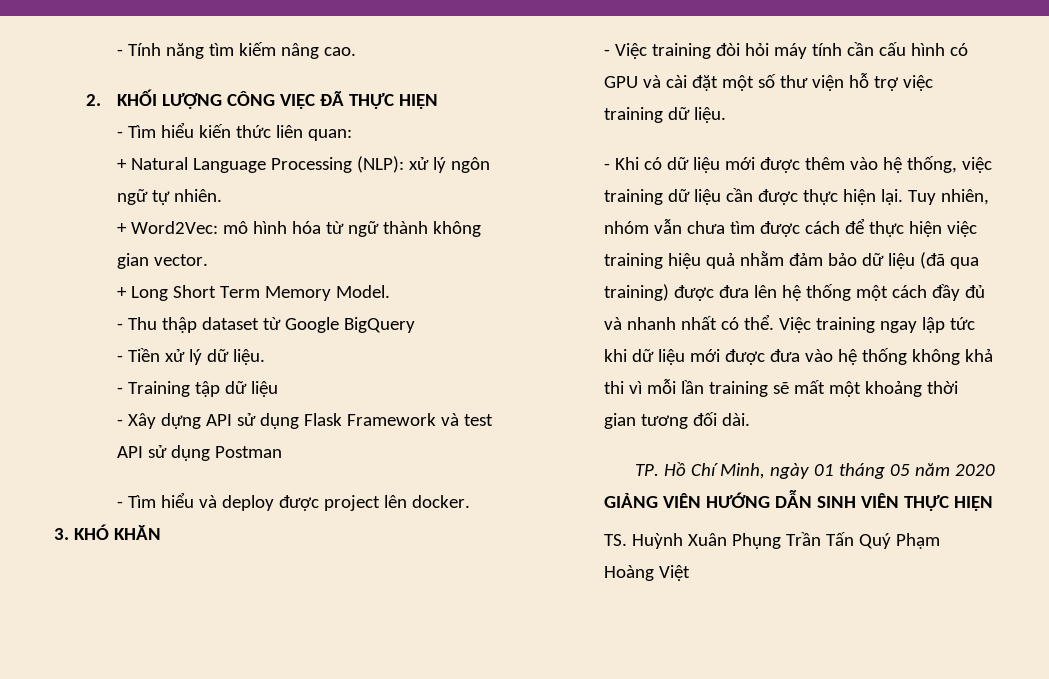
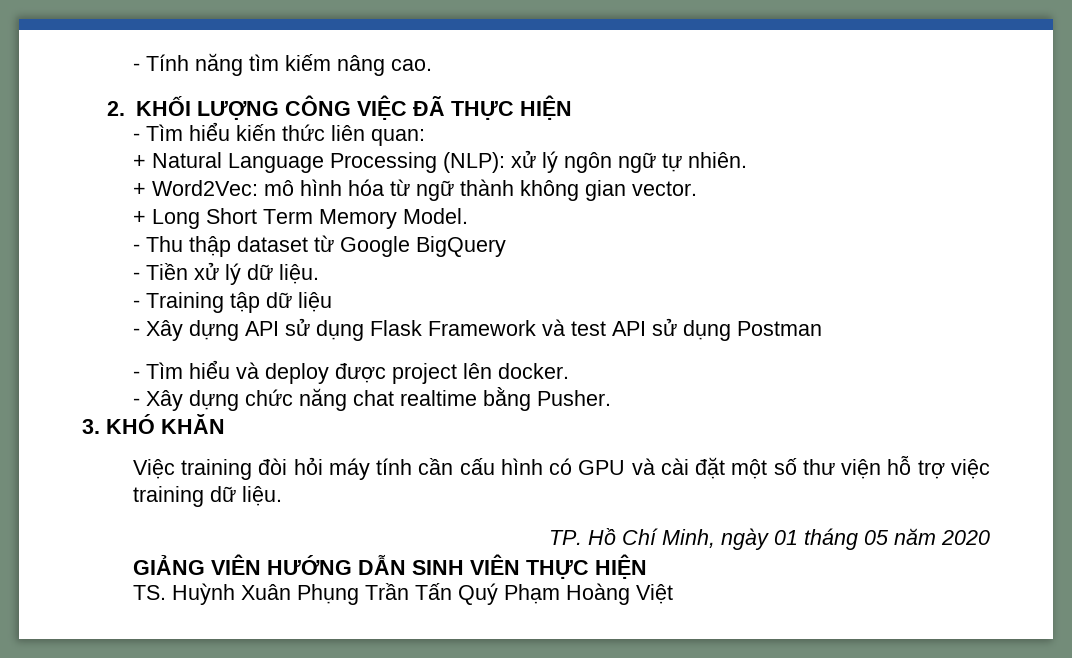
+ - Xây dựng chức năng chat realtime bằng Pusher.
- - Việc training đòi hỏi máy tính cần cấu hình có GPU và cài đặt một số thư viện hỗ trợ việc training dữ liệu.
+ Việc training đòi hỏi máy tính cần cấu hình có GPU và cài đặt một số thư viện hỗ trợ việc training dữ liệu.
- - Khi có dữ liệu mới được thêm vào hệ thống, việc training dữ liệu cần được thực hiện lại. Tuy nhiên, nhóm vẫn chưa tìm được cách để thực hiện việc training hiệu quả nhằm đảm bảo dữ liệu (đã qua training) được đưa lên hệ thống một cách đầy đủ và nhanh nhất có thể. Việc training ngay lập tức khi dữ liệu mới được đưa vào hệ thống không khả thi vì mỗi lần training sẽ mất một khoảng thời gian tương đối dài.

